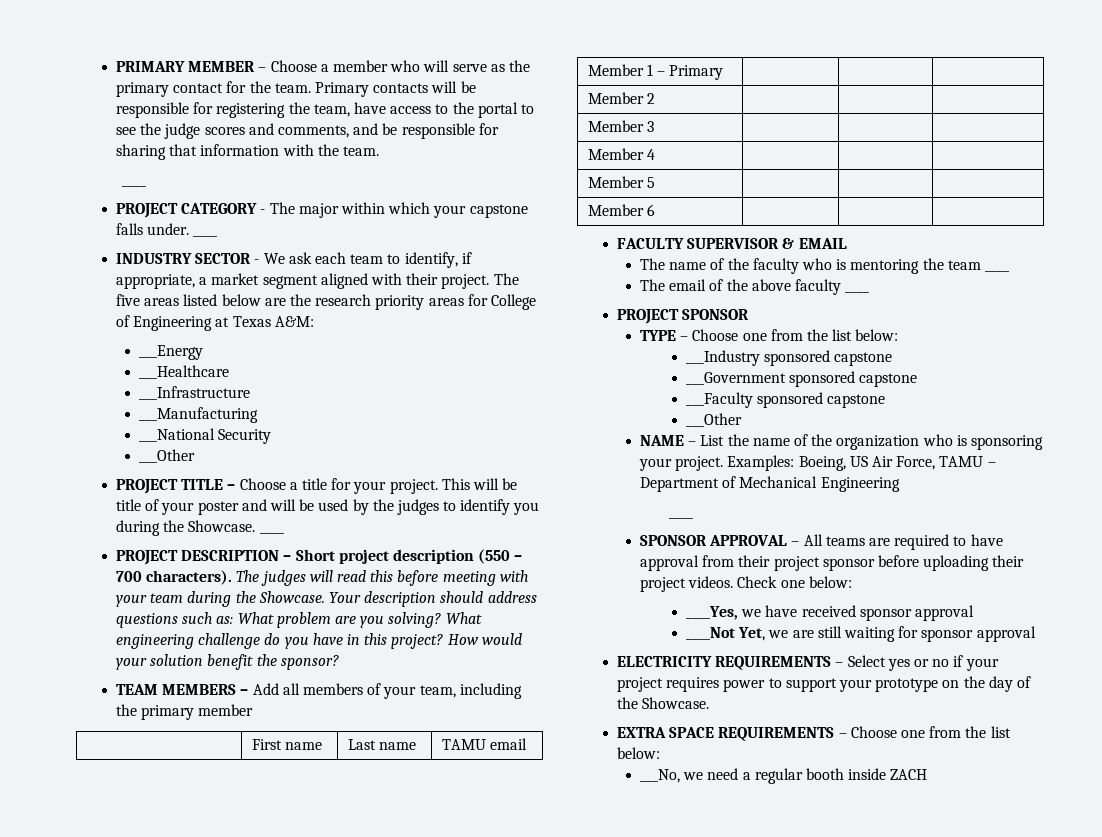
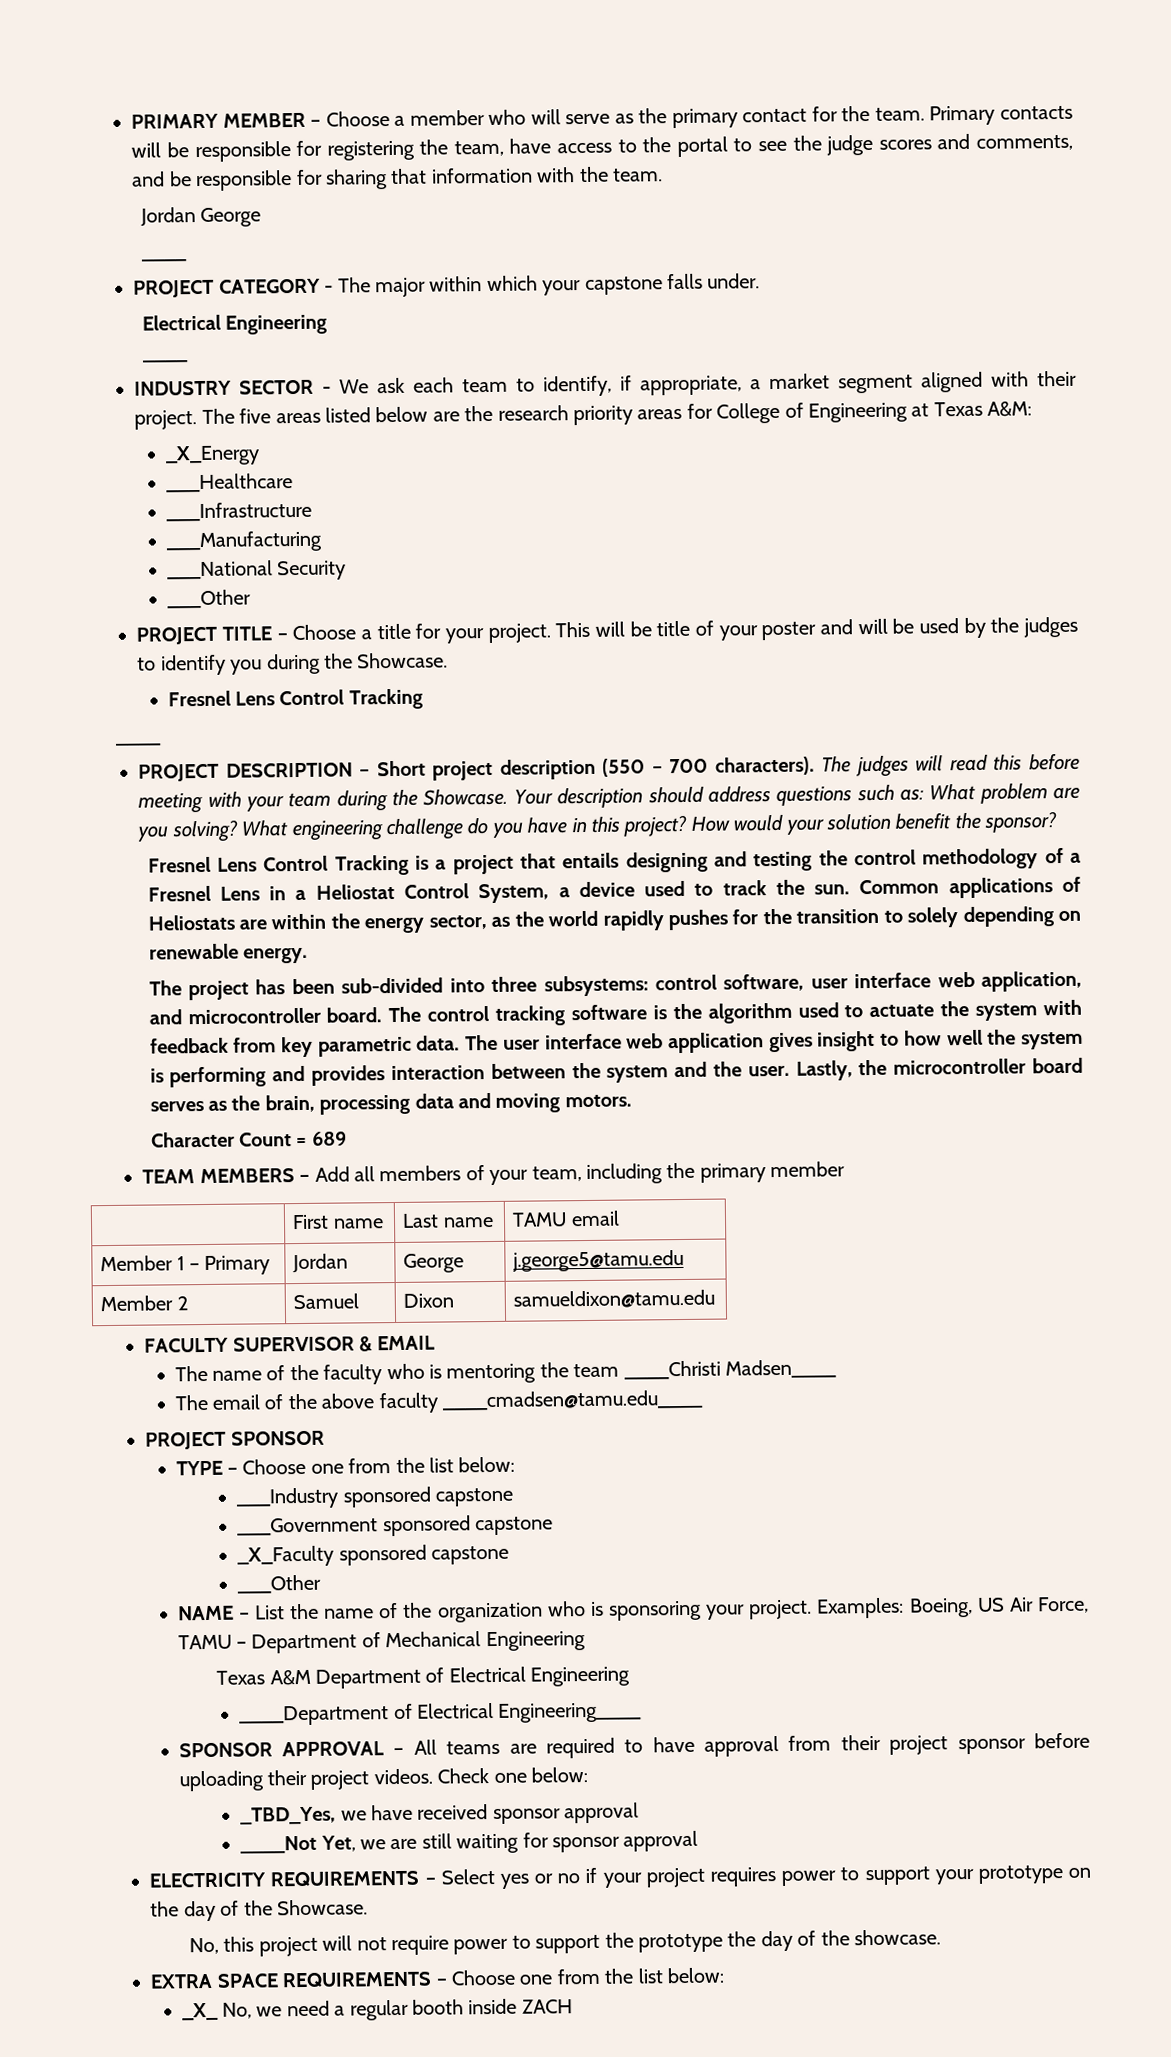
+ Jordan George
- PROJECT CATEGORY - The major within which your capstone falls under. ____
+ PROJECT CATEGORY - The major within which your capstone falls under.
+ Electrical Engineering
+ ____
- ___Energy
+ _X_Energy
- This will be title of your poster and will be used by the judges to identify you during the Showcase. ____
+ This will be title of your poster and will be used by the judges to identify you during the Showcase.
+ Fresnel Lens Control Tracking
+ ____
+ Fresnel Lens Control Tracking is a project that entails designing and testing the control methodology of a Fresnel Lens in a Heliostat Control System, a device used to track the sun. Common applications of Heliostats are within the energy sector, as the world rapidly pushes for the transition to solely depending on renewable energy.
+ The project has been sub-divided into three subsystems: control software, user interface web application, and microcontroller board. The control tracking software is the algorithm used to actuate the system with feedback from key parametric data. The user interface web application gives insight to how well the system is performing and provides interaction between the system and the user. Lastly, the microcontroller board serves as the brain, processing data and moving motors.
+ Character Count = 689
- Member 1 – Primary | | |
+ Member 1 – Primary | Jordan | George | j.george5@tamu.edu
- Member 2 | | |
- Member 3 | | |
- Member 4 | | |
- Member 5 | | |
- Member 6 | | |
+ Member 2 | Samuel | Dixon | samueldixon@tamu.edu
- The name of the faculty who is mentoring the team ____
+ The name of the faculty who is mentoring the team ____Christi Madsen____
- The email of the above faculty ____
+ The email of the above faculty ____cmadsen@tamu.edu____
- ___Faculty sponsored capstone
+ _X_Faculty sponsored capstone
  Examples: Boeing, US Air Force, TAMU – Department of Mechanical Engineering
- ____
+ Texas A&M Department of Electrical Engineering
+ ____Department of Electrical Engineering____
- ____Yes, we have received sponsor approval
+ _TBD_Yes, we have received sponsor approval
+ No, this project will not require power to support the prototype the day of the showcase.
- ___No, we need a regular booth inside ZACH
+ _X_ No, we need a regular booth inside ZACH

